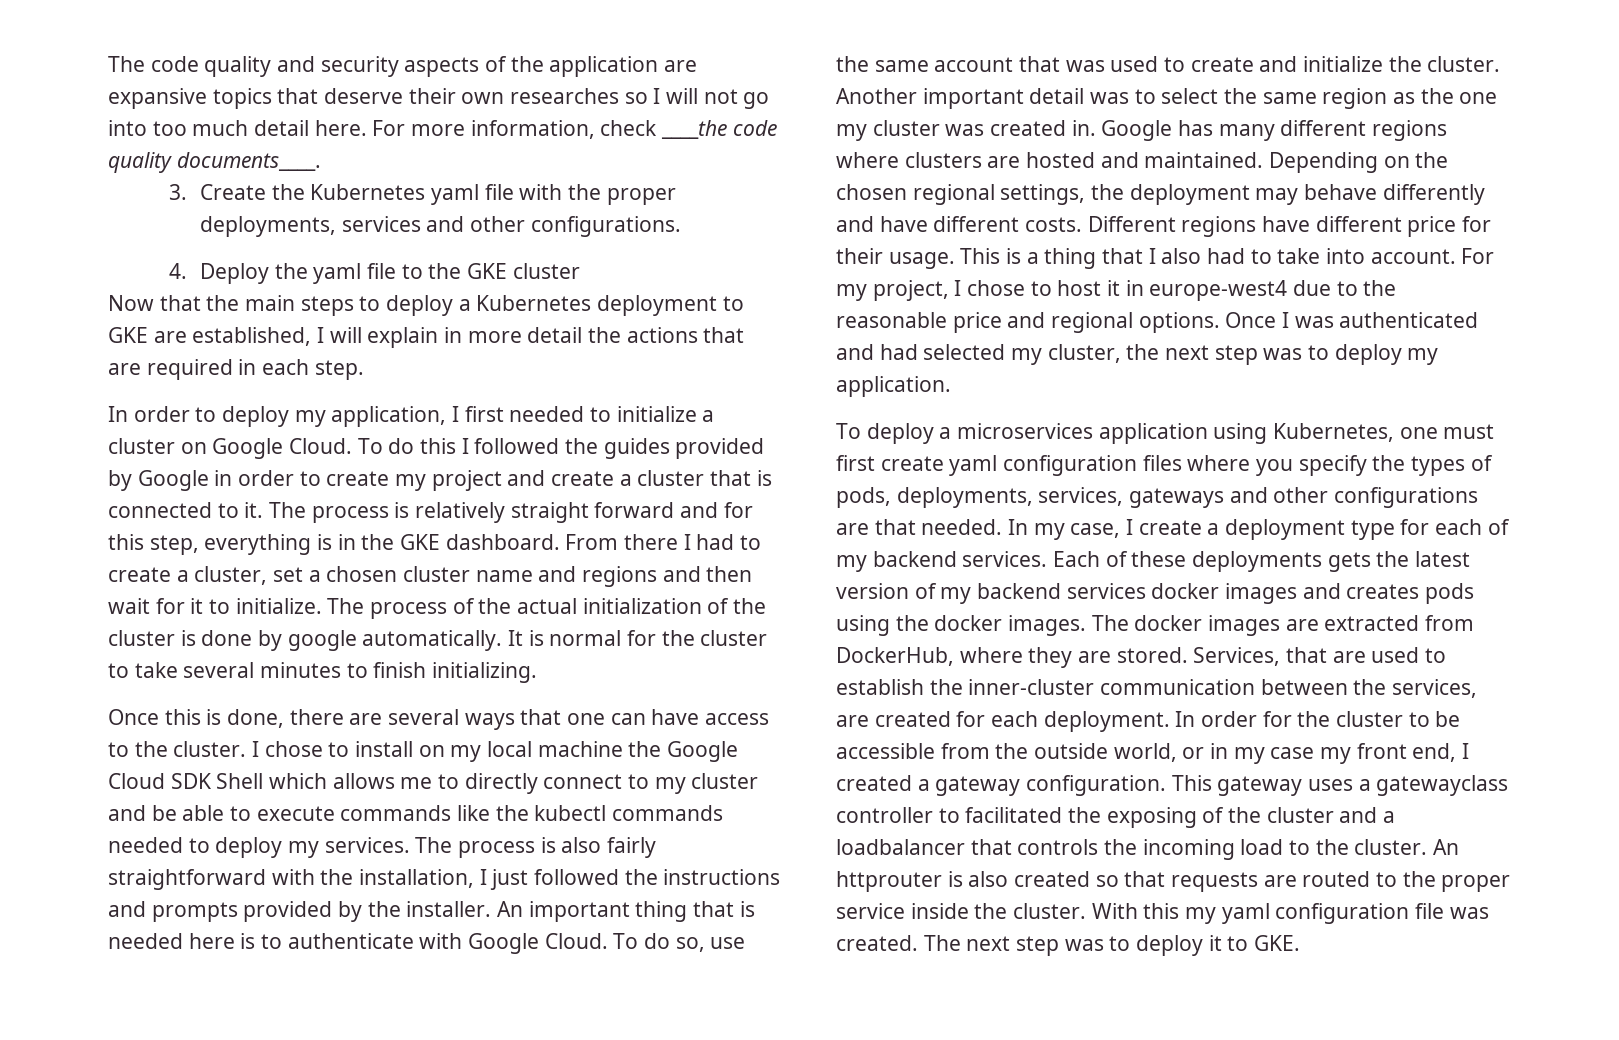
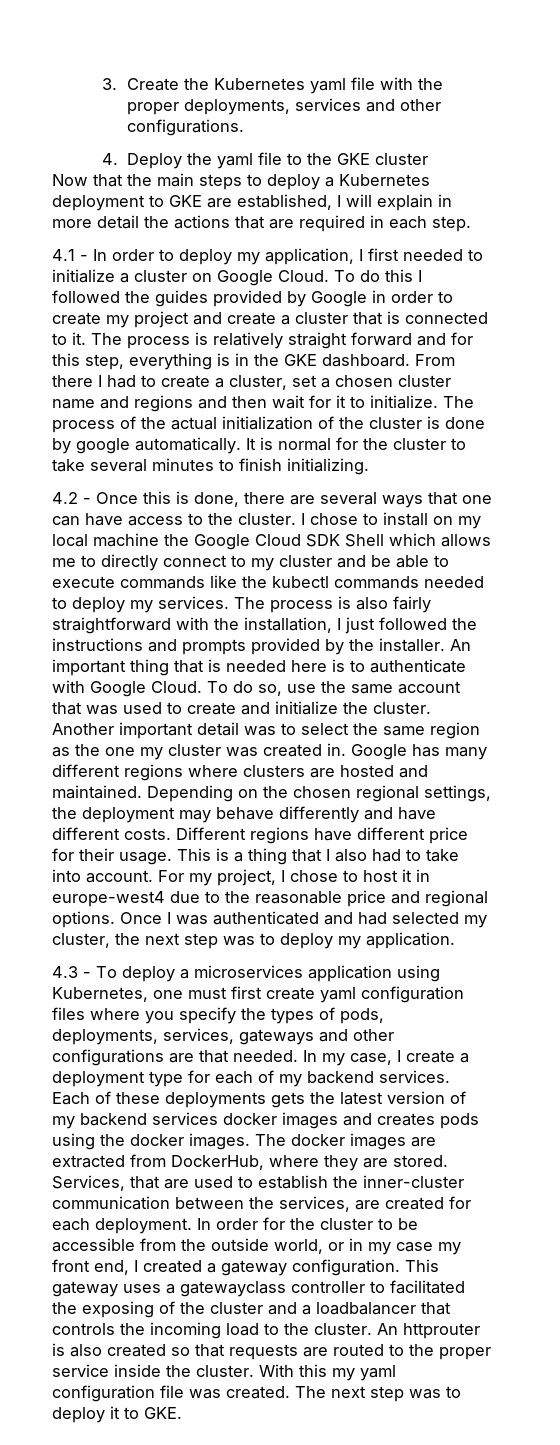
- The code quality and security aspects of the application are expansive topics that deserve their own researches so I will not go into too much detail here. For more information, check ____the code quality documents____.
- In order to deploy my application, I first needed to initialize a cluster on Google Cloud.
+ 4.1 - In order to deploy my application, I first needed to initialize a cluster on Google Cloud.
- Once this is done, there are several ways that one can have access to the cluster.
+ 4.2 - Once this is done, there are several ways that one can have access to the cluster.
- To deploy a microservices application using Kubernetes, one must first create yaml configuration files where you specify the types of pods, deployments, services, gateways and other configurations are that needed.
+ 4.3 - To deploy a microservices application using Kubernetes, one must first create yaml configuration files where you specify the types of pods, deployments, services, gateways and other configurations are that needed.

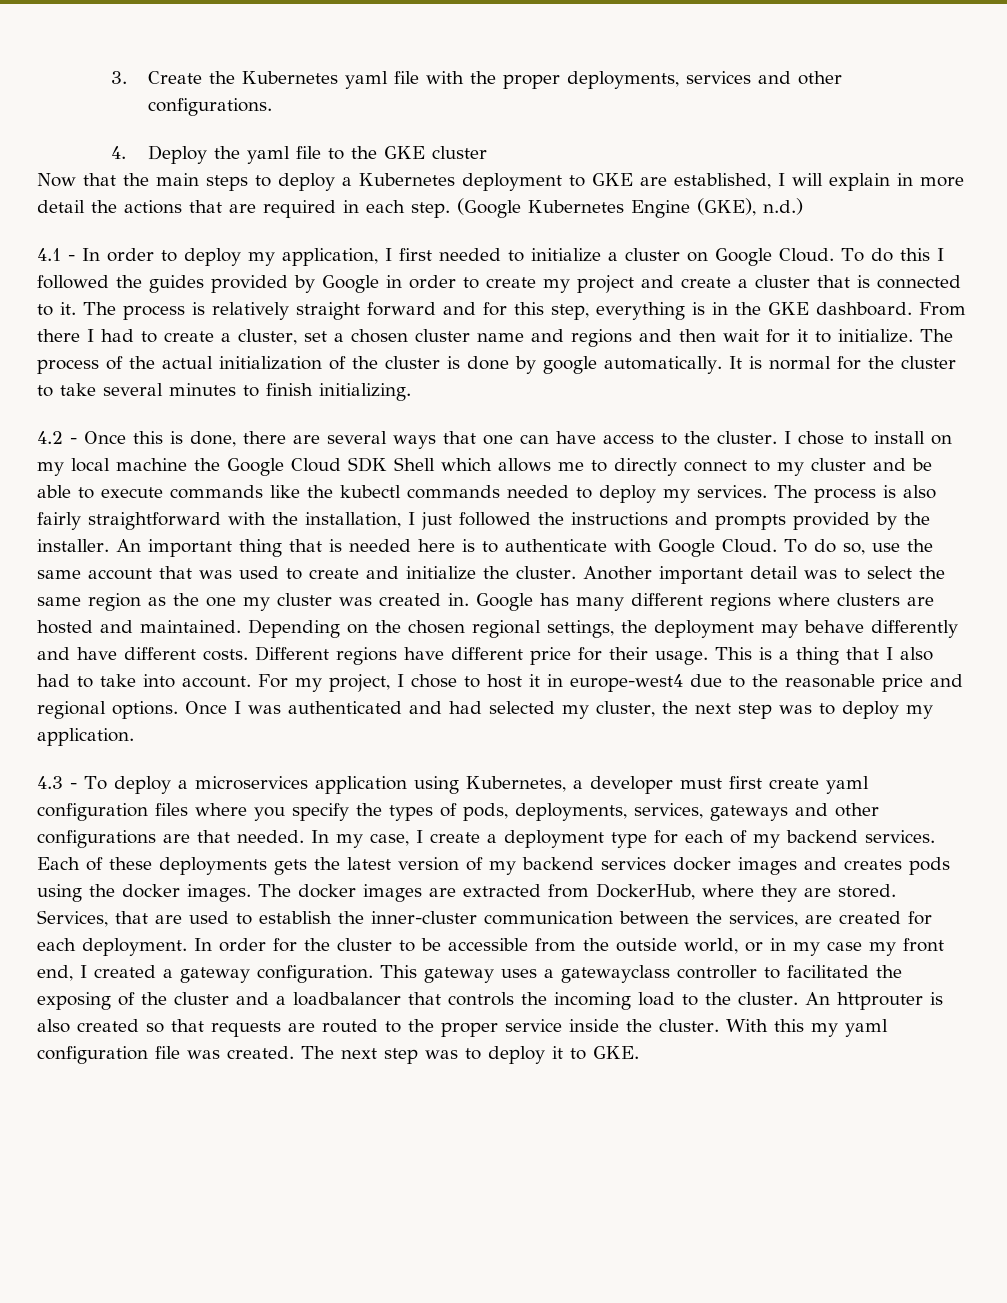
+ (Google Kubernetes Engine (GKE), n.d.)
- 4.3 - To deploy a microservices application using Kubernetes, one must first create yaml configuration files where you specify the types of pods, deployments, services, gateways and other configurations are that needed.
+ 4.3 - To deploy a microservices application using Kubernetes, a developer must first create yaml configuration files where you specify the types of pods, deployments, services, gateways and other configurations are that needed.

